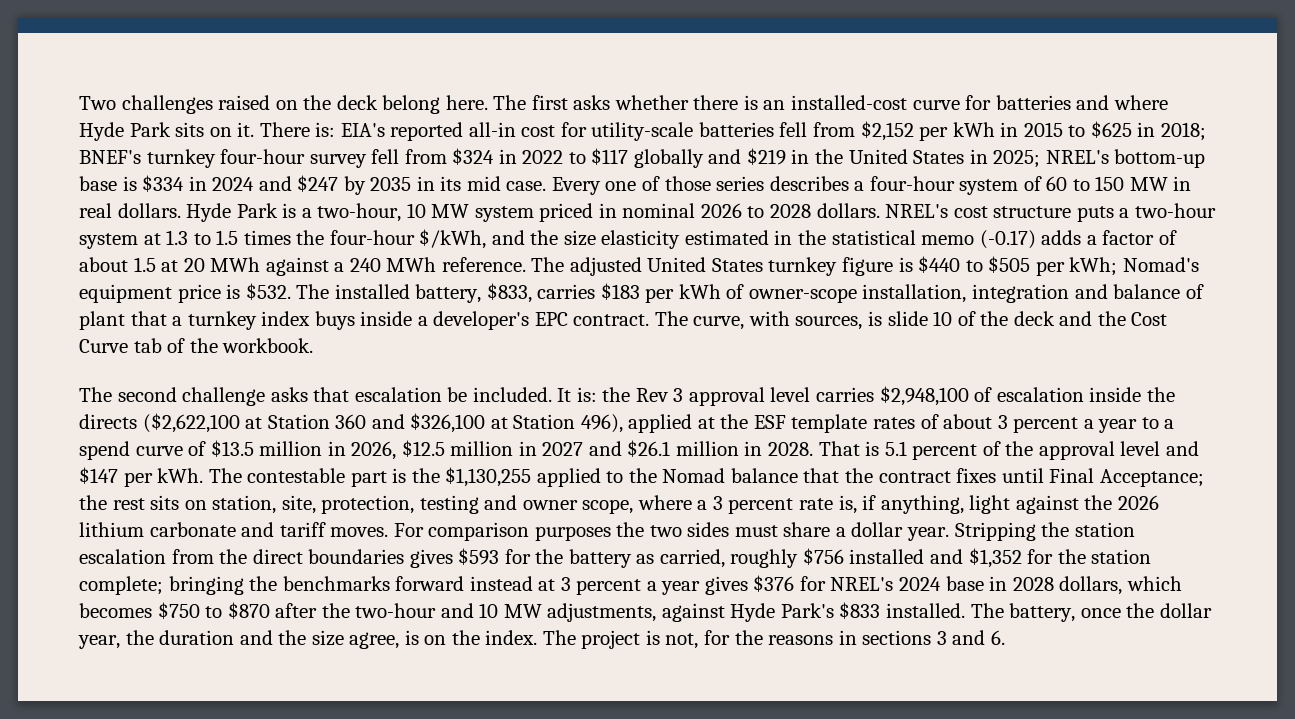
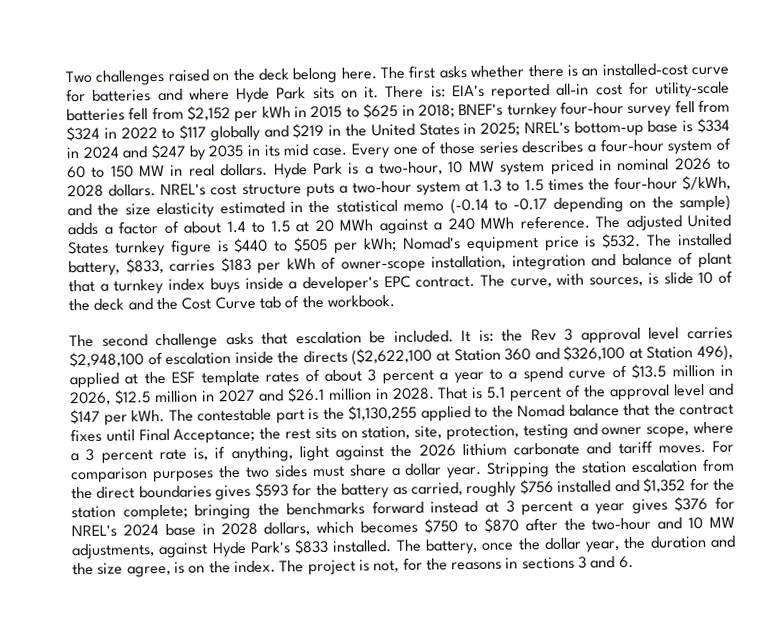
- NREL's cost structure puts a two-hour system at 1.3 to 1.5 times the four-hour $/kWh, and the size elasticity estimated in the statistical memo (-0.17) adds a factor of about 1.5 at 20 MWh against a 240 MWh reference.
+ NREL's cost structure puts a two-hour system at 1.3 to 1.5 times the four-hour $/kWh, and the size elasticity estimated in the statistical memo (-0.14 to -0.17 depending on the sample) adds a factor of about 1.4 to 1.5 at 20 MWh against a 240 MWh reference.

